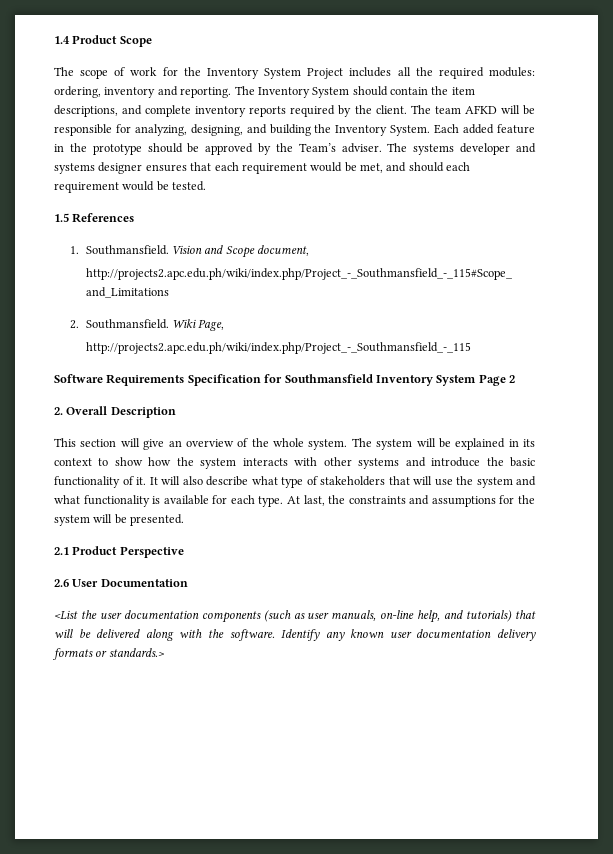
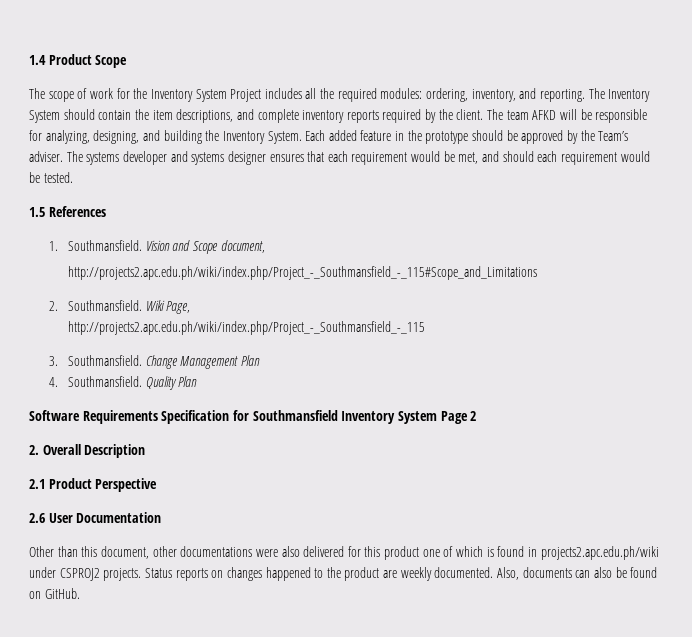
- The scope of work for the Inventory System Project includes all the required modules: ordering, inventory and reporting.
+ The scope of work for the Inventory System Project includes all the required modules: ordering, inventory, and reporting.
+ 3. Southmansfield. Change Management Plan
+ 4. Southmansfield. Quality Plan
- This section will give an overview of the whole system. The system will be explained in its context to show how the system interacts with other systems and introduce the basic functionality of it. It will also describe what type of stakeholders that will use the system and what functionality is available for each type. At last, the constraints and assumptions for the system will be presented.
- <List the user documentation components (such as user manuals, on-line help, and tutorials) that will be delivered along with the software. Identify any known user documentation delivery formats or standards.>
+ Other than this document, other documentations were also delivered for this product one of which is found in projects2.apc.edu.ph/wiki under CSPROJ2 projects. Status reports on changes happened to the product are weekly documented. Also, documents can also be found on GitHub.

